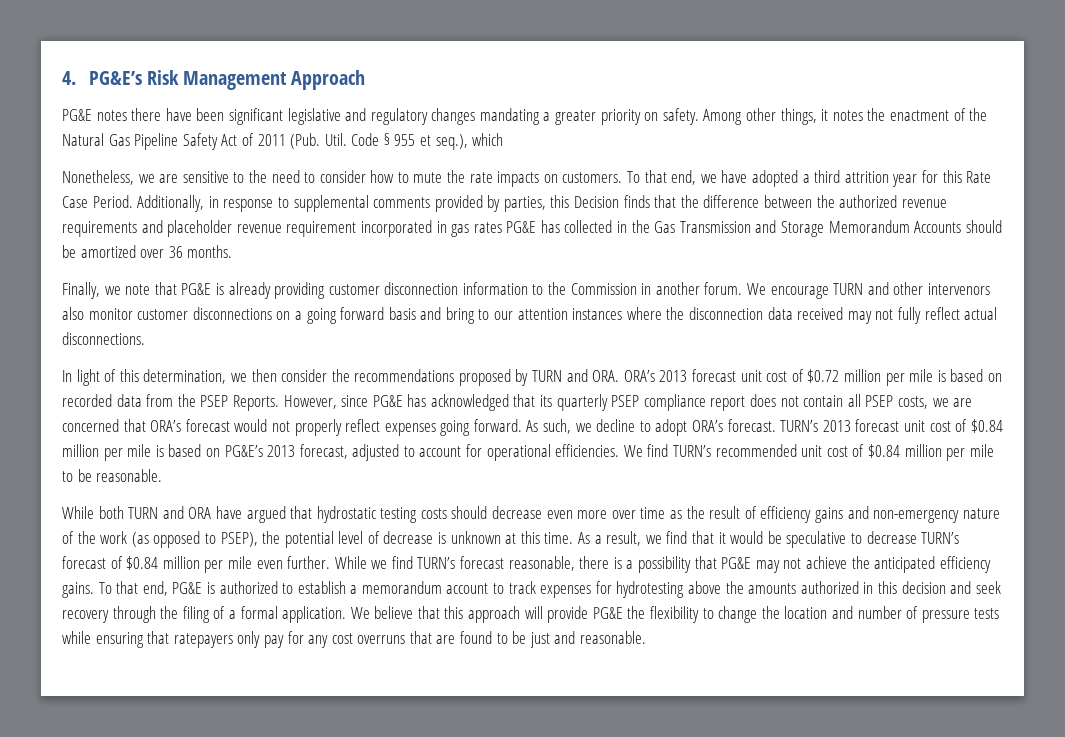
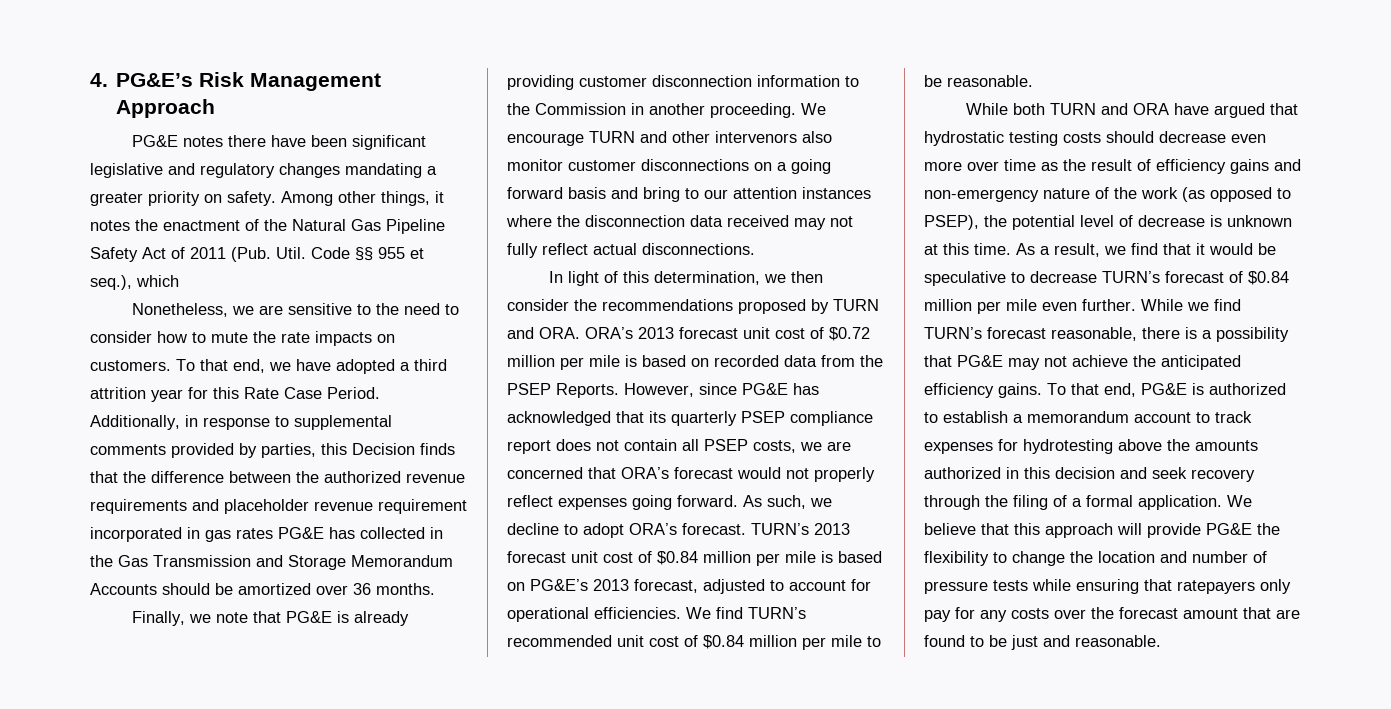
- Code § 955 et seq.), which
+ Code §§ 955 et seq.), which
- Finally, we note that PG&E is already providing customer disconnection information to the Commission in another forum.
+ Finally, we note that PG&E is already providing customer disconnection information to the Commission in another proceeding.
- We believe that this approach will provide PG&E the flexibility to change the location and number of pressure tests while ensuring that ratepayers only pay for any cost overruns that are found to be just and reasonable.
+ We believe that this approach will provide PG&E the flexibility to change the location and number of pressure tests while ensuring that ratepayers only pay for any costs over the forecast amount that are found to be just and reasonable.

